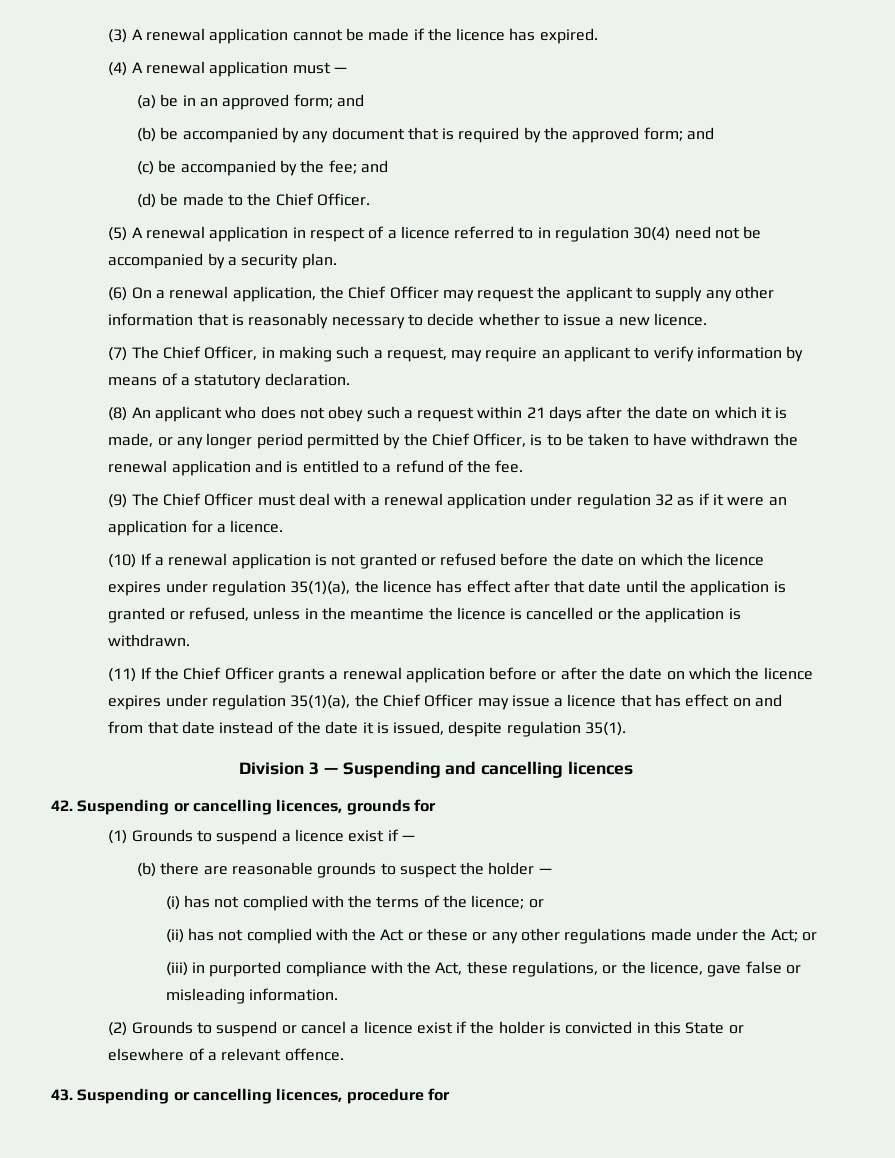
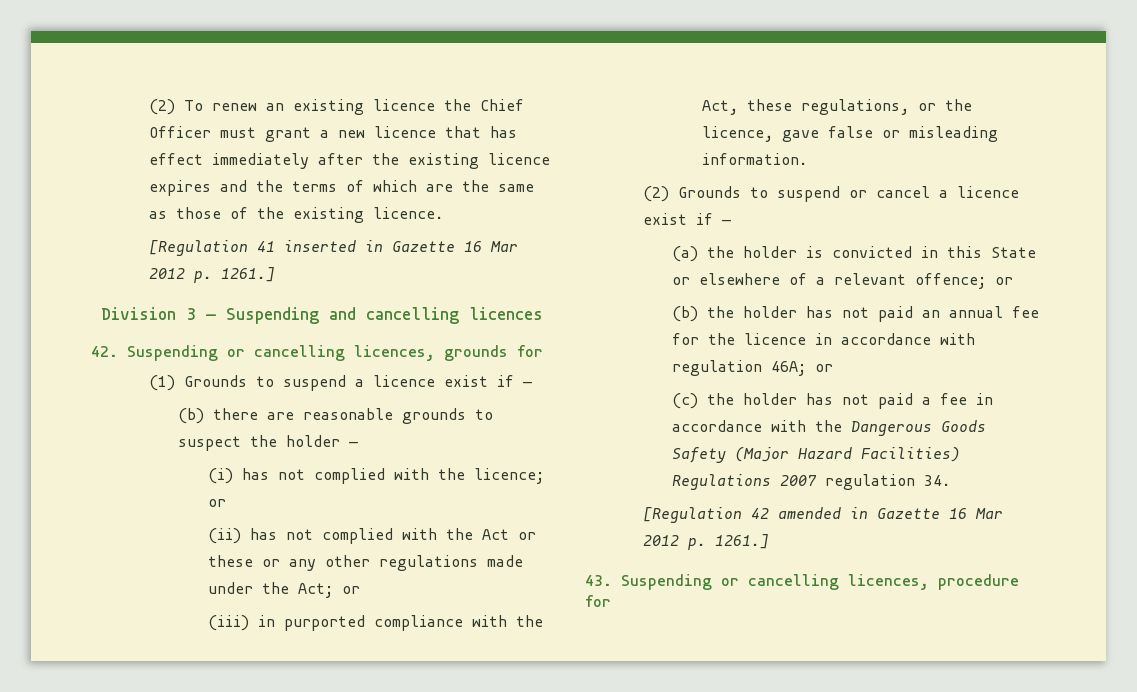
- (3) A renewal application cannot be made if the licence has expired.
- (4) A renewal application must —
- (a) be in an approved form; and
- (b) be accompanied by any document that is required by the approved form; and
- (c) be accompanied by the fee; and
- (d) be made to the Chief Officer.
- (5) A renewal application in respect of a licence referred to in regulation 30(4) need not be accompanied by a security plan.
- (6) On a renewal application, the Chief Officer may request the applicant to supply any other information that is reasonably necessary to decide whether to issue a new licence.
- (7) The Chief Officer, in making such a request, may require an applicant to verify information by means of a statutory declaration.
- (8) An applicant who does not obey such a request within 21 days after the date on which it is made, or any longer period permitted by the Chief Officer, is to be taken to have withdrawn the renewal application and is entitled to a refund of the fee.
- (9) The Chief Officer must deal with a renewal application under regulation 32 as if it were an application for a licence.
- (10) If a renewal application is not granted or refused before the date on which the licence expires under regulation 35(1)(a), the licence has effect after that date until the application is granted or refused, unless in the meantime the licence is cancelled or the application is withdrawn.
- (11) If the Chief Officer grants a renewal application before or after the date on which the licence expires under regulation 35(1)(a), the Chief Officer may issue a licence that has effect on and from that date instead of the date it is issued, despite regulation 35(1).
+ (2) To renew an existing licence the Chief Officer must grant a new licence that has effect immediately after the existing licence expires and the terms of which are the same as those of the existing licence.
+ [Regulation 41 inserted in Gazette 16 Mar 2012 p. 1261.]
- (i) has not complied with the terms of the licence; or
+ (i) has not complied with the licence; or
- (2) Grounds to suspend or cancel a licence exist if the holder is convicted in this State or elsewhere of a relevant offence.
+ (2) Grounds to suspend or cancel a licence exist if —
+ (a) the holder is convicted in this State or elsewhere of a relevant offence; or
+ (b) the holder has not paid an annual fee for the licence in accordance with regulation 46A; or
+ (c) the holder has not paid a fee in accordance with the Dangerous Goods Safety (Major Hazard Facilities) Regulations 2007 regulation 34.
+ [Regulation 42 amended in Gazette 16 Mar 2012 p. 1261.]

